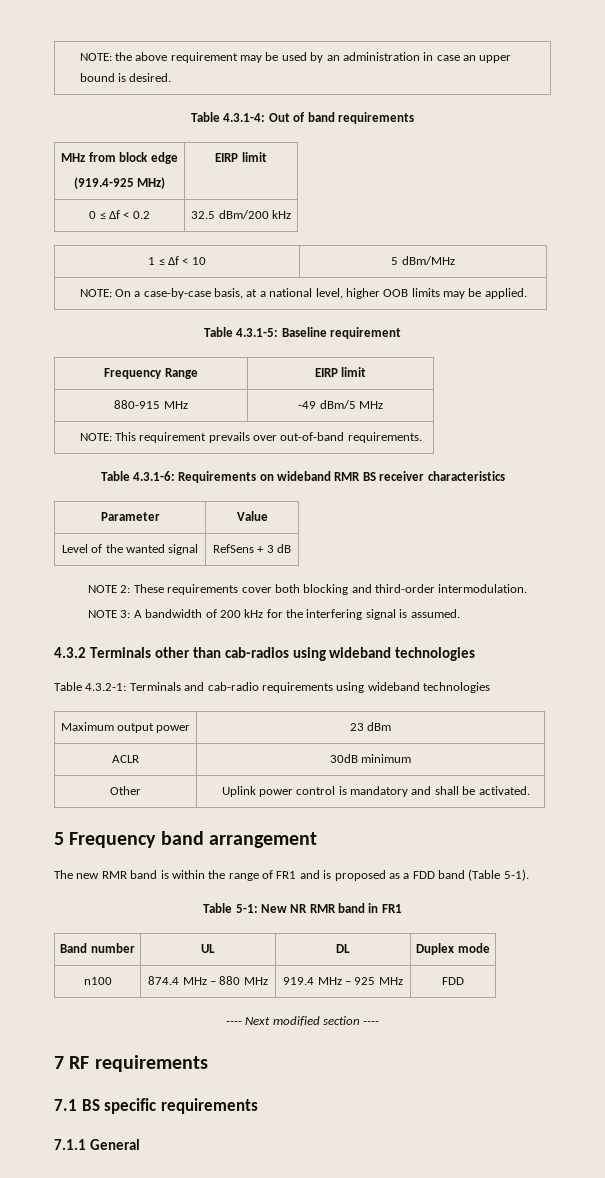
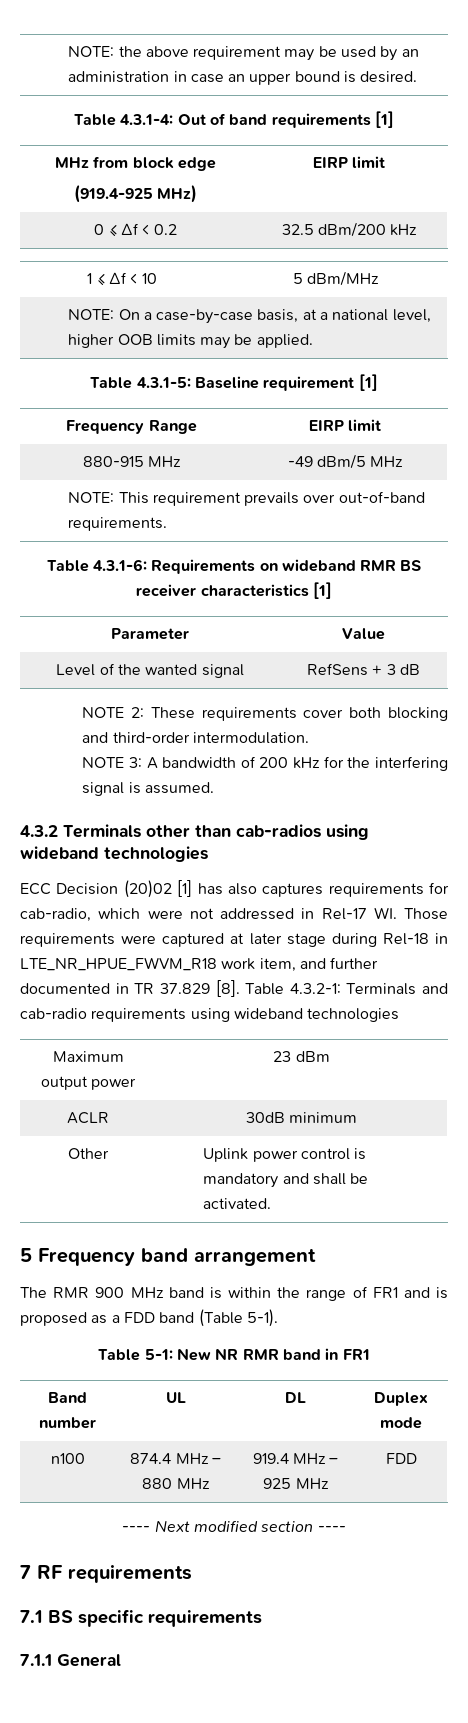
- Table 4.3.1-4: Out of band requirements
+ Table 4.3.1-4: Out of band requirements [1]
- Table 4.3.1-5: Baseline requirement
+ Table 4.3.1-5: Baseline requirement [1]
- Table 4.3.1-6: Requirements on wideband RMR BS receiver characteristics
+ Table 4.3.1-6: Requirements on wideband RMR BS receiver characteristics [1]
+ ECC Decision (20)02 [1] has also captures requirements for cab-radio, which were not addressed in Rel-17 WI. Those requirements were captured at later stage during Rel-18 in LTE_NR_HPUE_FWVM_R18 work item, and further documented in TR 37.829 [8].
- The new RMR band is within the range of FR1 and is proposed as a FDD band (Table 5-1).
+ The RMR 900 MHz band is within the range of FR1 and is proposed as a FDD band (Table 5-1).

